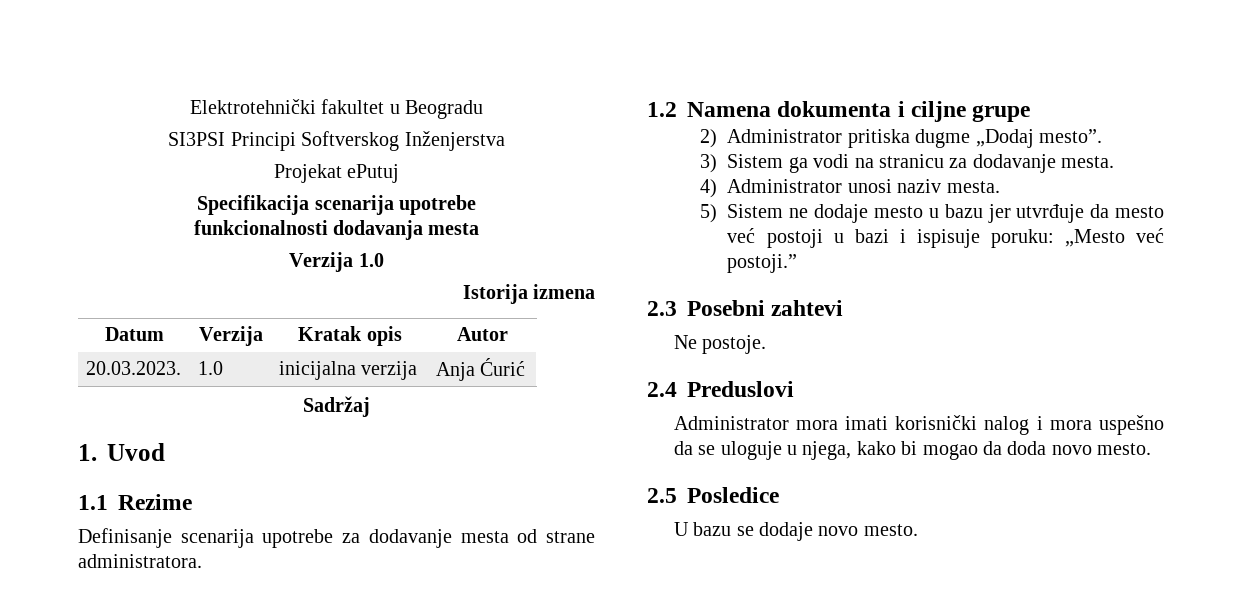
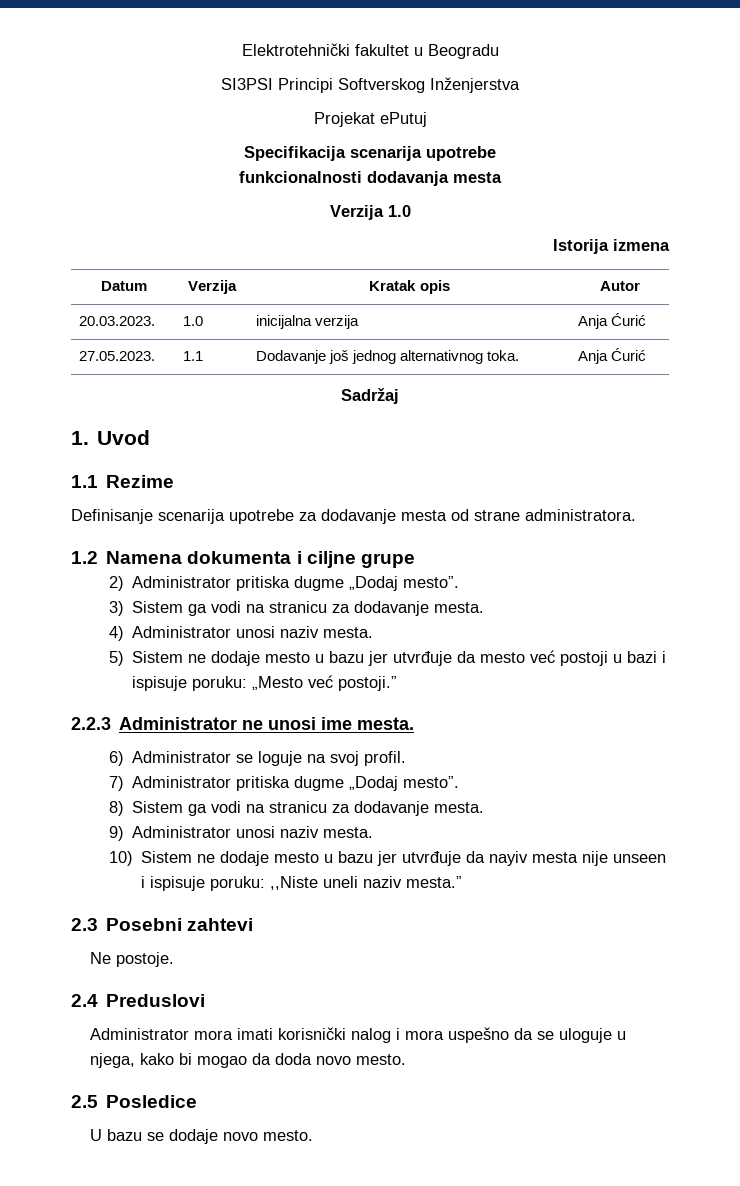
+ 27.05.2023. | 1.1 | Dodavanje još jednog alternativnog toka. | Anja Ćurić
+ 2.2.3 Administrator ne unosi ime mesta.
+ 6) Administrator se loguje na svoj profil.
+ 7) Administrator pritiska dugme „Dodaj mesto”.
+ 8) Sistem ga vodi na stranicu za dodavanje mesta.
+ 9) Administrator unosi naziv mesta.
+ 10) Sistem ne dodaje mesto u bazu jer utvrđuje da nayiv mesta nije unseen i ispisuje poruku: ,,Niste uneli naziv mesta.”

